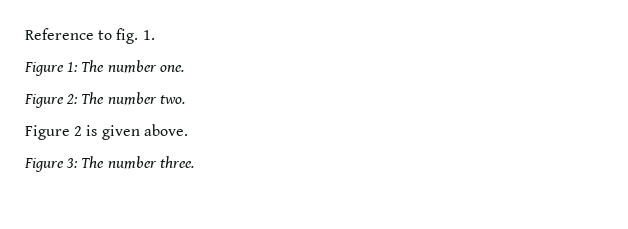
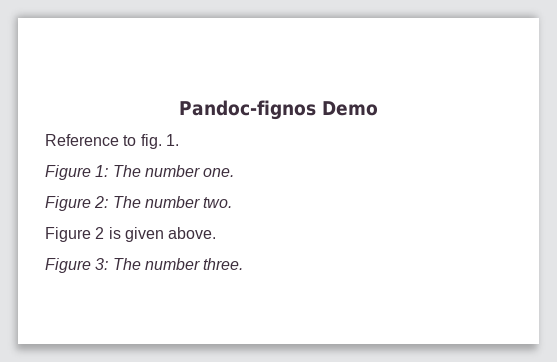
+ Pandoc-fignos Demo

